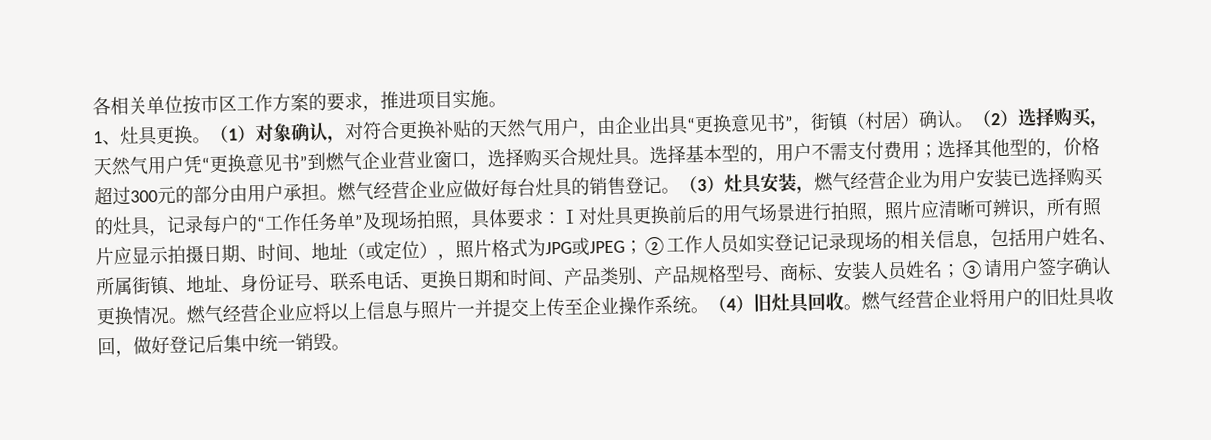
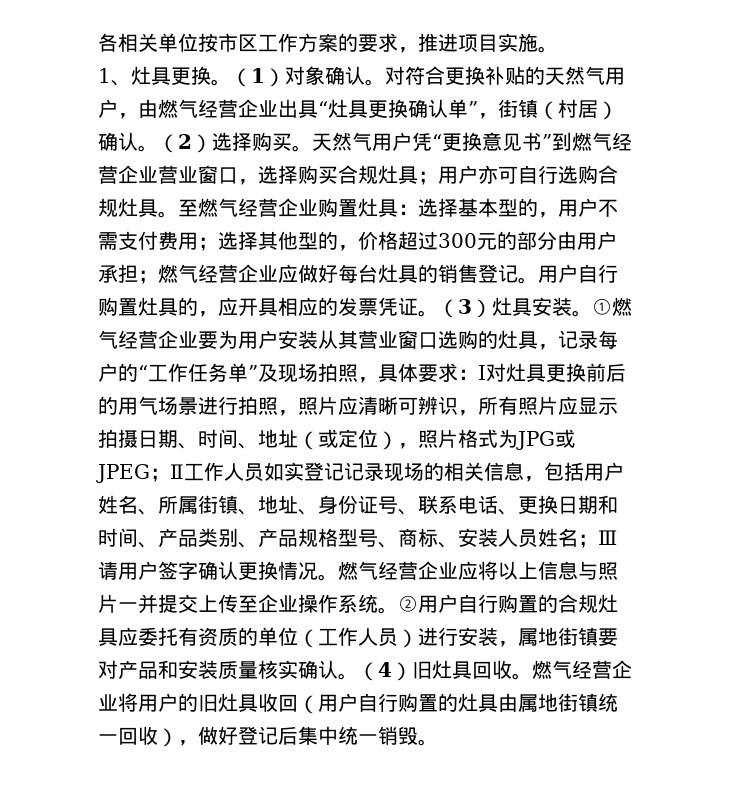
- （1）对象确认，对符合更换补贴的天然气用户，由企业出具“更换意见书”，街镇（村居）确认。
+ （1）对象确认。对符合更换补贴的天然气用户，由燃气经营企业出具“灶具更换确认单”，街镇（村居）确认。
- （2）选择购买，天然气用户凭“更换意见书”到燃气企业营业窗口，选择购买合规灶具。选择基本型的，用户不需支付费用；选择其他型的，价格超过300元的部分由用户承担。燃气经营企业应做好每台灶具的销售登记。
+ （2）选择购买。天然气用户凭“更换意见书”到燃气经营企业营业窗口，选择购买合规灶具；用户亦可自行选购合规灶具。至燃气经营企业购置灶具：选择基本型的，用户不需支付费用；选择其他型的，价格超过300元的部分由用户承担；燃气经营企业应做好每台灶具的销售登记。
+ 用户自行购置灶具的，应开具相应的发票凭证。
- （3）灶具安装，燃气经营企业为用户安装已选择购买的灶具，记录每户的“工作任务单”及现场拍照，具体要求：
+ （3）灶具安装。①燃气经营企业要为用户安装从其营业窗口选购的灶具，记录每户的“工作任务单”及现场拍照，具体要求：
- ②工作人员如实登记记录现场的相关信息，包括用户姓名、所属街镇、地址、身份证号、联系电话、更换日期和时间、产品类别、产品规格型号、商标、安装人员姓名；
+ Ⅱ工作人员如实登记记录现场的相关信息，包括用户姓名、所属街镇、地址、身份证号、联系电话、更换日期和时间、产品类别、产品规格型号、商标、安装人员姓名；
- ③请用户签字确认更换情况。
+ Ⅲ请用户签字确认更换情况。
+ ②用户自行购置的合规灶具应委托有资质的单位（工作人员）进行安装，属地街镇要对产品和安装质量核实确认。
- 燃气经营企业将用户的旧灶具收回，做好登记后集中统一销毁。
+ 燃气经营企业将用户的旧灶具收回（用户自行购置的灶具由属地街镇统一回收），做好登记后集中统一销毁。

